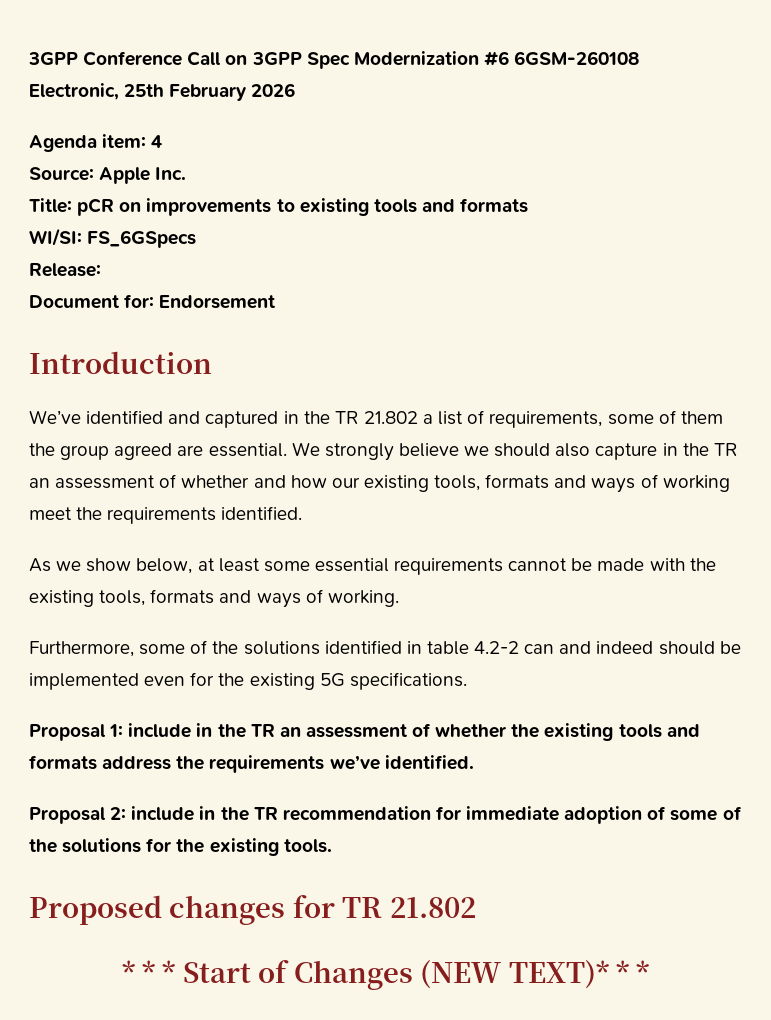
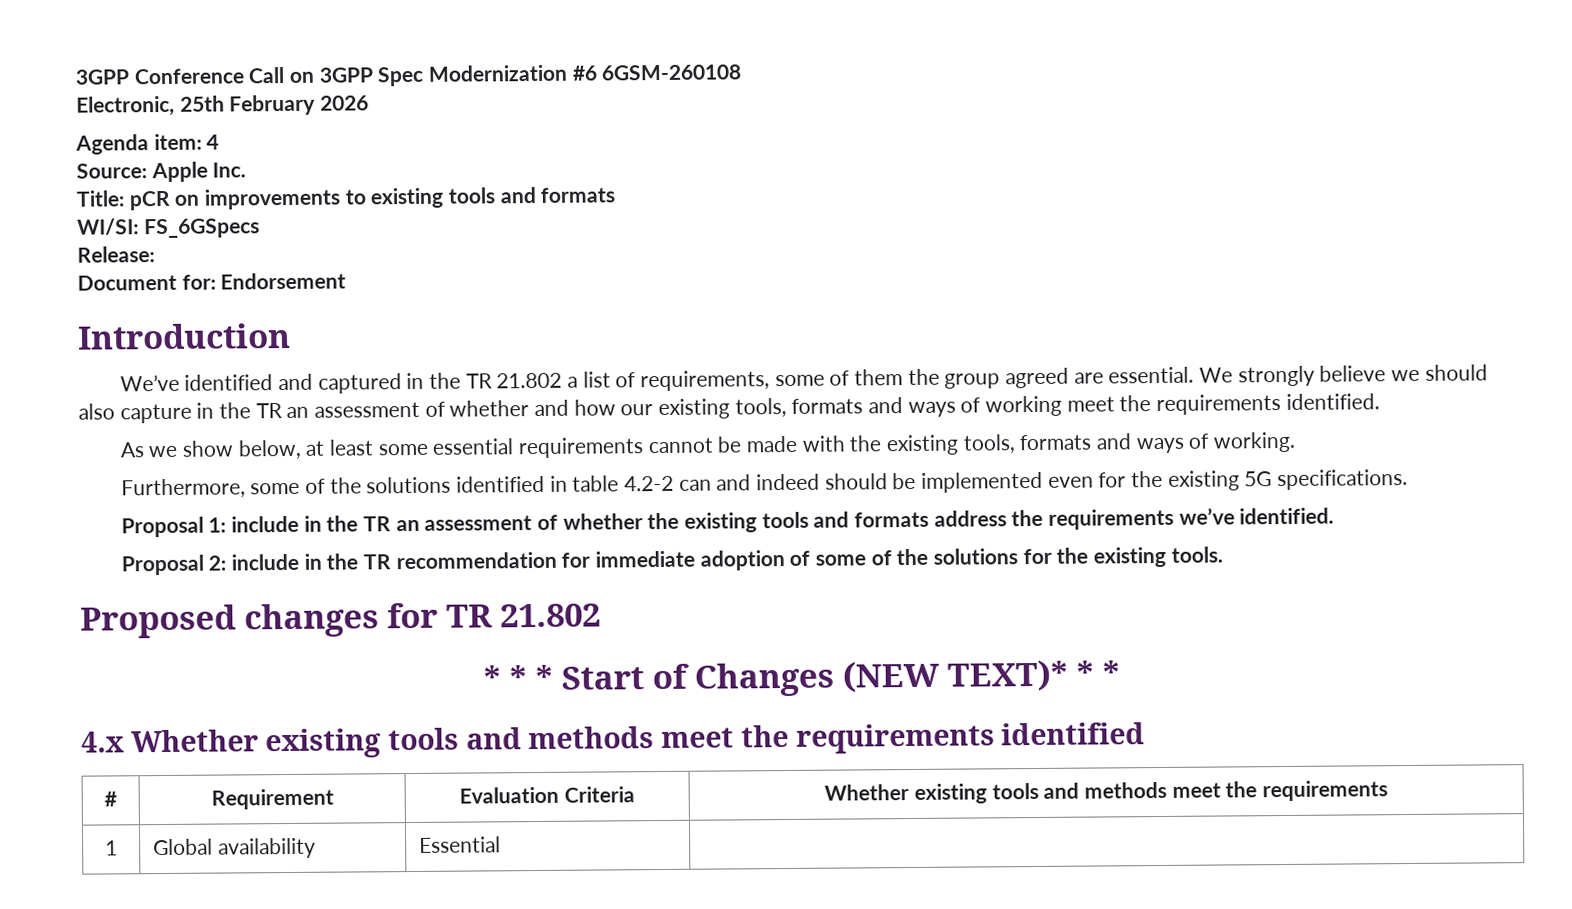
+ 4.x Whether existing tools and methods meet the requirements identified
+ # | Requirement | Evaluation Criteria | Whether existing tools and methods meet the requirements
+ 1 | Global availability | Essential |

